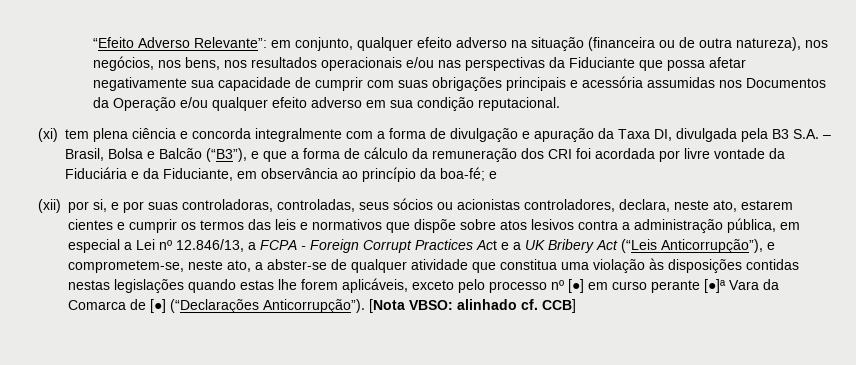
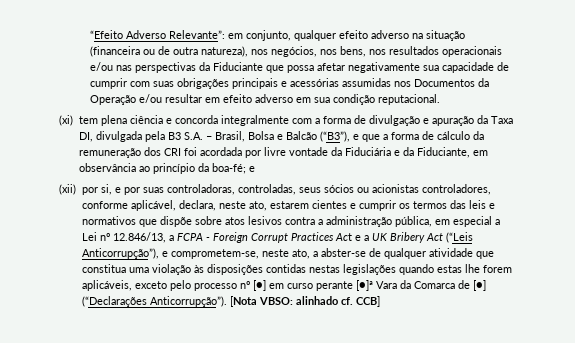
- “Efeito Adverso Relevante”: em conjunto, qualquer efeito adverso na situação (financeira ou de outra natureza), nos negócios, nos bens, nos resultados operacionais e/ou nas perspectivas da Fiduciante que possa afetar negativamente sua capacidade de cumprir com suas obrigações principais e acessória assumidas nos Documentos da Operação e/ou qualquer efeito adverso em sua condição reputacional.
+ “Efeito Adverso Relevante”: em conjunto, qualquer efeito adverso na situação (financeira ou de outra natureza), nos negócios, nos bens, nos resultados operacionais e/ou nas perspectivas da Fiduciante que possa afetar negativamente sua capacidade de cumprir com suas obrigações principais e acessórias assumidas nos Documentos da Operação e/ou resultar em efeito adverso em sua condição reputacional.
- (xii) por si, e por suas controladoras, controladas, seus sócios ou acionistas controladores, declara, neste ato, estarem cientes e cumprir os termos das leis e normativos que dispõe sobre atos lesivos contra a administração pública, em especial a Lei nº 12.846/13, a FCPA - Foreign Corrupt Practices Act e a UK Bribery Act (“Leis Anticorrupção”), e comprometem-se, neste ato, a abster-se de qualquer atividade que constitua uma violação às disposições contidas nestas legislações quando estas lhe forem aplicáveis, exceto pelo processo nº [●] em curso perante [●]ª Vara da Comarca de [●] (“Declarações Anticorrupção”).
+ (xii) por si, e por suas controladoras, controladas, seus sócios ou acionistas controladores, conforme aplicável, declara, neste ato, estarem cientes e cumprir os termos das leis e normativos que dispõe sobre atos lesivos contra a administração pública, em especial a Lei nº 12.846/13, a FCPA - Foreign Corrupt Practices Act e a UK Bribery Act (“Leis Anticorrupção”), e comprometem-se, neste ato, a abster-se de qualquer atividade que constitua uma violação às disposições contidas nestas legislações quando estas lhe forem aplicáveis, exceto pelo processo nº [●] em curso perante [●]ª Vara da Comarca de [●] (“Declarações Anticorrupção”).

